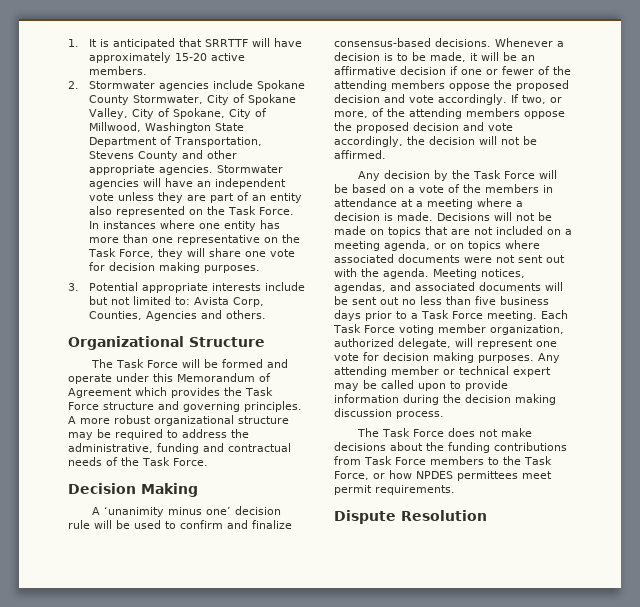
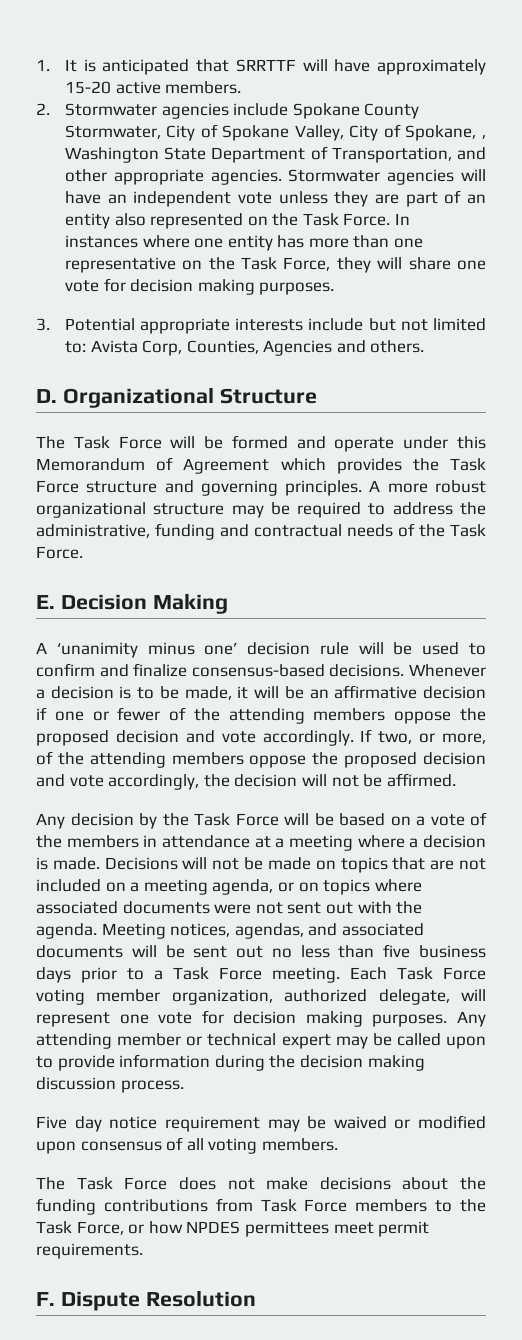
- 2. Stormwater agencies include Spokane County Stormwater, City of Spokane Valley, City of Spokane, City of Millwood, Washington State Department of Transportation, Stevens County and other appropriate agencies.
+ 2. Stormwater agencies include Spokane County Stormwater, City of Spokane Valley, City of Spokane, , Washington State Department of Transportation, and other appropriate agencies.
- Organizational Structure
+ D. Organizational Structure
- Decision Making
+ E. Decision Making
+ Five day notice requirement may be waived or modified upon consensus of all voting members.
- Dispute Resolution
+ F. Dispute Resolution

